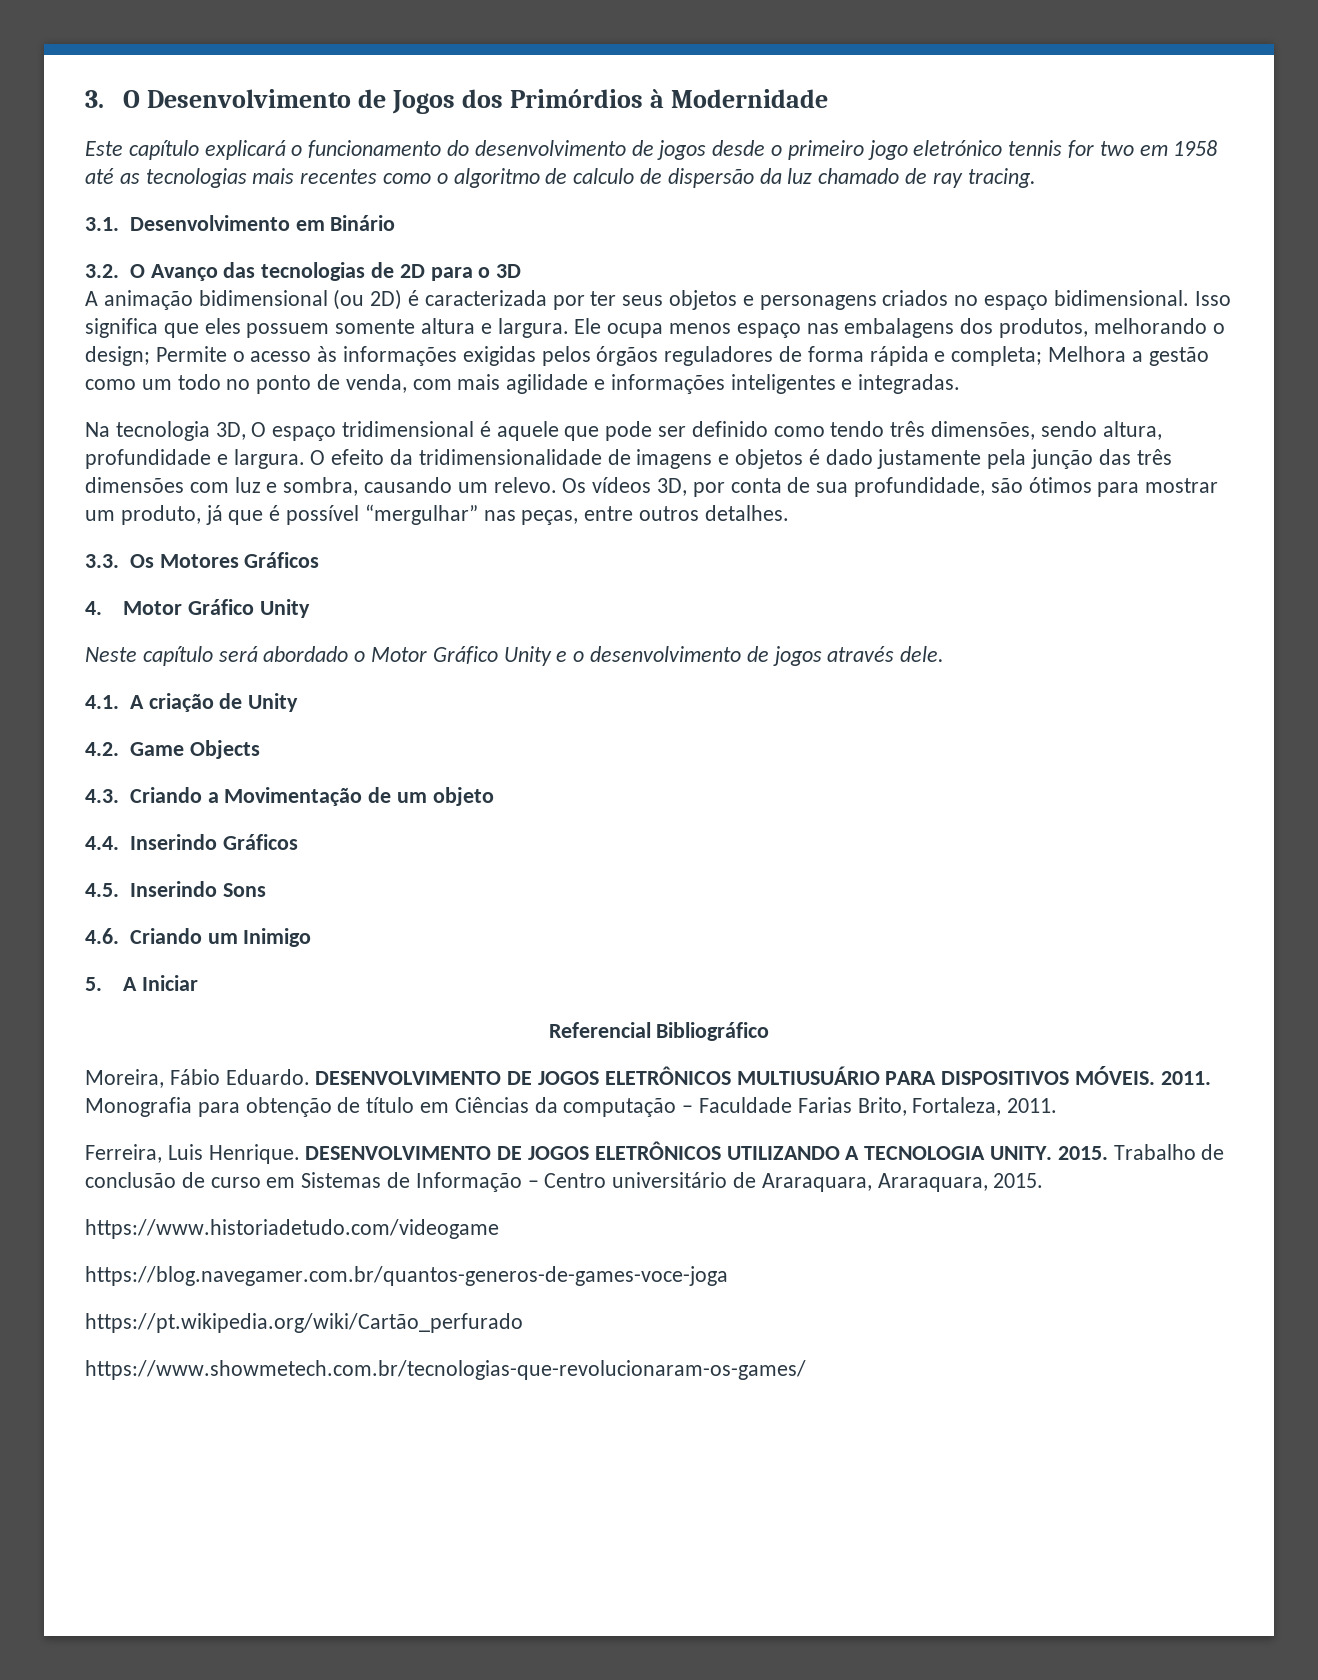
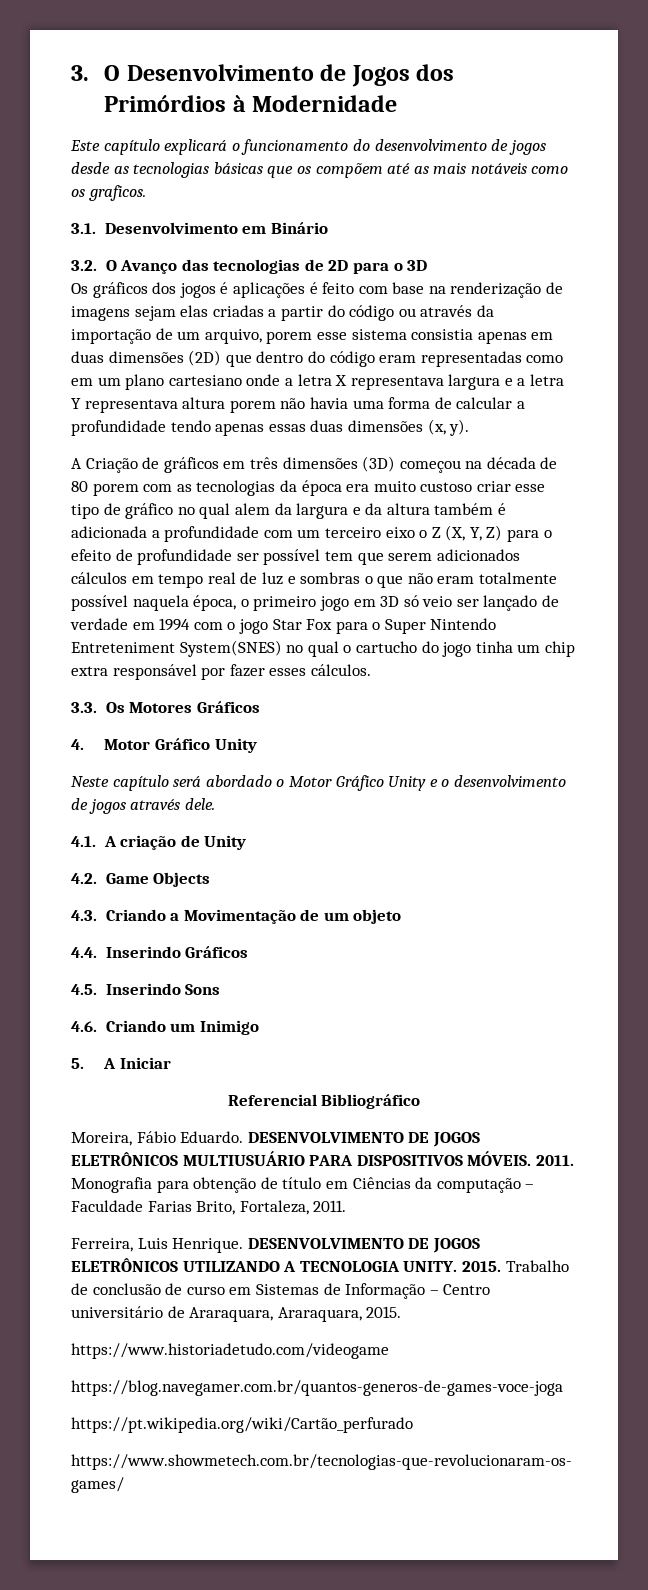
- Este capítulo explicará o funcionamento do desenvolvimento de jogos desde o primeiro jogo eletrónico tennis for two em 1958 até as tecnologias mais recentes como o algoritmo de calculo de dispersão da luz chamado de ray tracing.
+ Este capítulo explicará o funcionamento do desenvolvimento de jogos desde as tecnologias básicas que os compõem até as mais notáveis como os graficos.
- A animação bidimensional (ou 2D) é caracterizada por ter seus objetos e personagens criados no espaço bidimensional. Isso significa que eles possuem somente altura e largura. Ele ocupa menos espaço nas embalagens dos produtos, melhorando o design; Permite o acesso às informações exigidas pelos órgãos reguladores de forma rápida e completa; Melhora a gestão como um todo no ponto de venda, com mais agilidade e informações inteligentes e integradas.
- Na tecnologia 3D, O espaço tridimensional é aquele que pode ser definido como tendo três dimensões, sendo altura, profundidade e largura. O efeito da tridimensionalidade de imagens e objetos é dado justamente pela junção das três dimensões com luz e sombra, causando um relevo. Os vídeos 3D, por conta de sua profundidade, são ótimos para mostrar um produto, já que é possível “mergulhar” nas peças, entre outros detalhes.
+ Os gráficos dos jogos é aplicações é feito com base na renderização de imagens sejam elas criadas a partir do código ou através da importação de um arquivo, porem esse sistema consistia apenas em duas dimensões (2D) que dentro do código eram representadas como em um plano cartesiano onde a letra X representava largura e a letra Y representava altura porem não havia uma forma de calcular a profundidade tendo apenas essas duas dimensões (x, y).
+ A Criação de gráficos em três dimensões (3D) começou na década de 80 porem com as tecnologias da época era muito custoso criar esse tipo de gráfico no qual alem da largura e da altura também é adicionada a profundidade com um terceiro eixo o Z (X, Y, Z) para o efeito de profundidade ser possível tem que serem adicionados cálculos em tempo real de luz e sombras o que não eram totalmente possível naquela época, o primeiro jogo em 3D só veio ser lançado de verdade em 1994 com o jogo Star Fox para o Super Nintendo Entreteniment System(SNES) no qual o cartucho do jogo tinha um chip extra responsável por fazer esses cálculos.

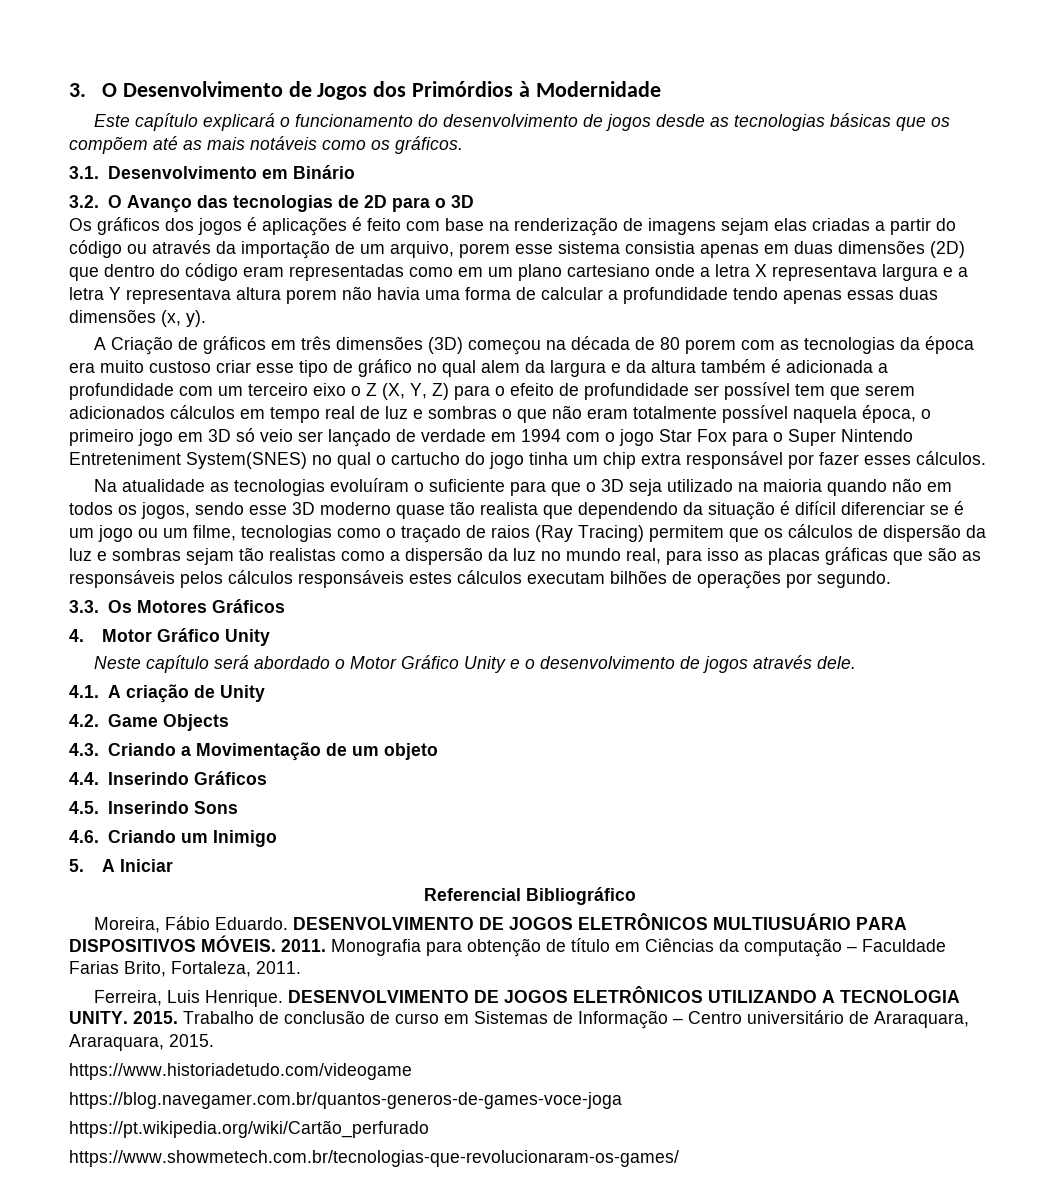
- Este capítulo explicará o funcionamento do desenvolvimento de jogos desde as tecnologias básicas que os compõem até as mais notáveis como os graficos.
+ Este capítulo explicará o funcionamento do desenvolvimento de jogos desde as tecnologias básicas que os compõem até as mais notáveis como os gráficos.
+ Na atualidade as tecnologias evoluíram o suficiente para que o 3D seja utilizado na maioria quando não em todos os jogos, sendo esse 3D moderno quase tão realista que dependendo da situação é difícil diferenciar se é um jogo ou um filme, tecnologias como o traçado de raios (Ray Tracing) permitem que os cálculos de dispersão da luz e sombras sejam tão realistas como a dispersão da luz no mundo real, para isso as placas gráficas que são as responsáveis pelos cálculos responsáveis estes cálculos executam bilhões de operações por segundo.

